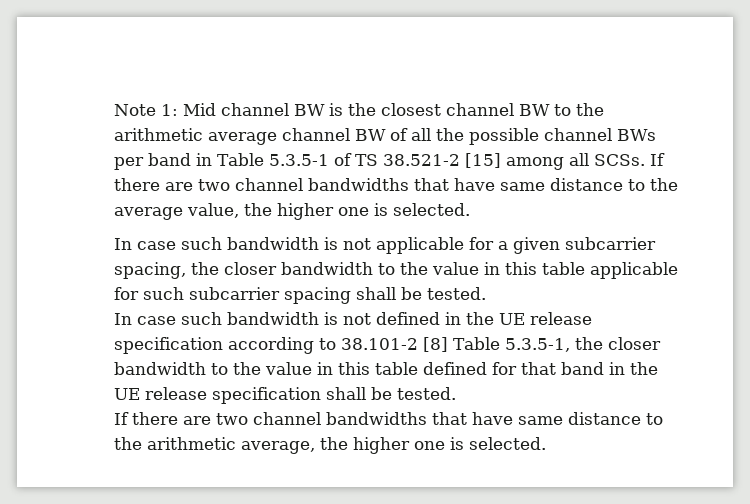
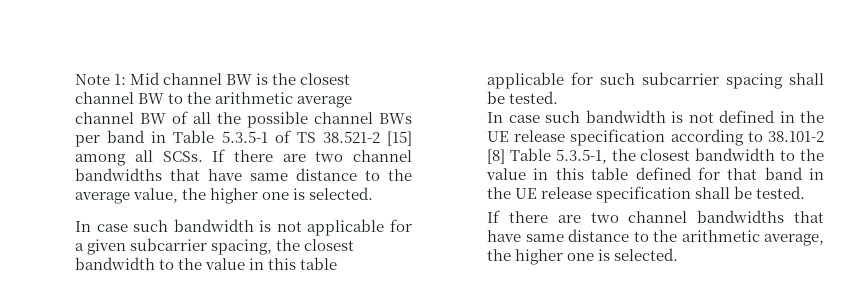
- In case such bandwidth is not applicable for a given subcarrier spacing, the closer bandwidth to the value in this table applicable for such subcarrier spacing shall be tested.
+ In case such bandwidth is not applicable for a given subcarrier spacing, the closest bandwidth to the value in this table applicable for such subcarrier spacing shall be tested.
- In case such bandwidth is not defined in the UE release specification according to 38.101-2 [8] Table 5.3.5-1, the closer bandwidth to the value in this table defined for that band in the UE release specification shall be tested.
+ In case such bandwidth is not defined in the UE release specification according to 38.101-2 [8] Table 5.3.5-1, the closest bandwidth to the value in this table defined for that band in the UE release specification shall be tested.

